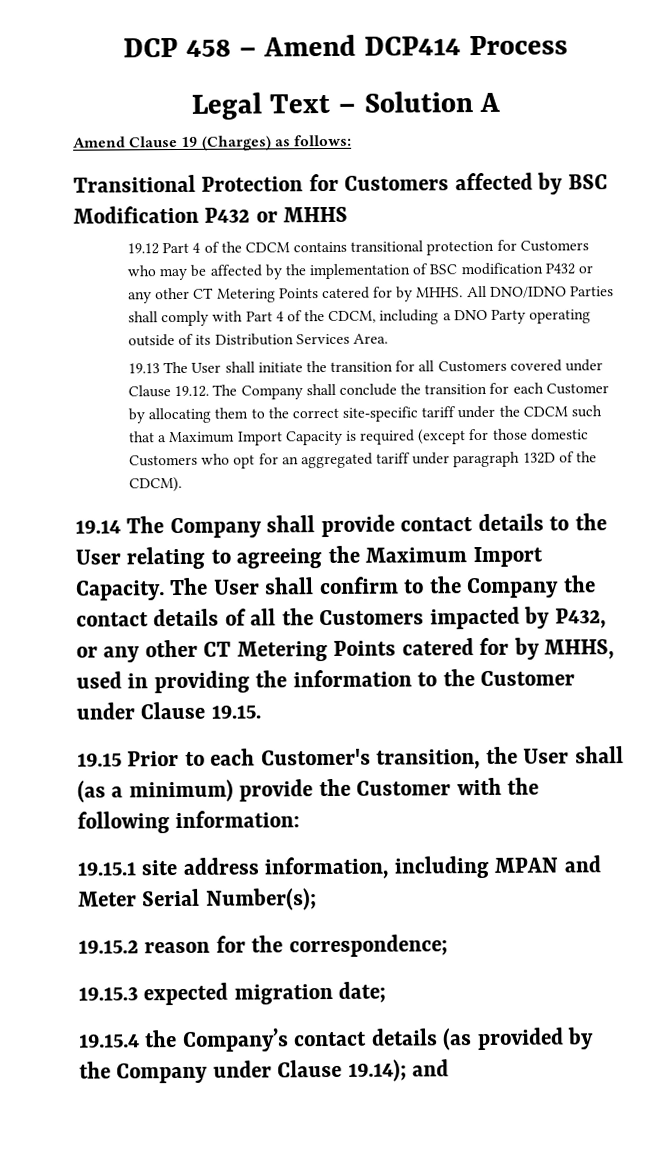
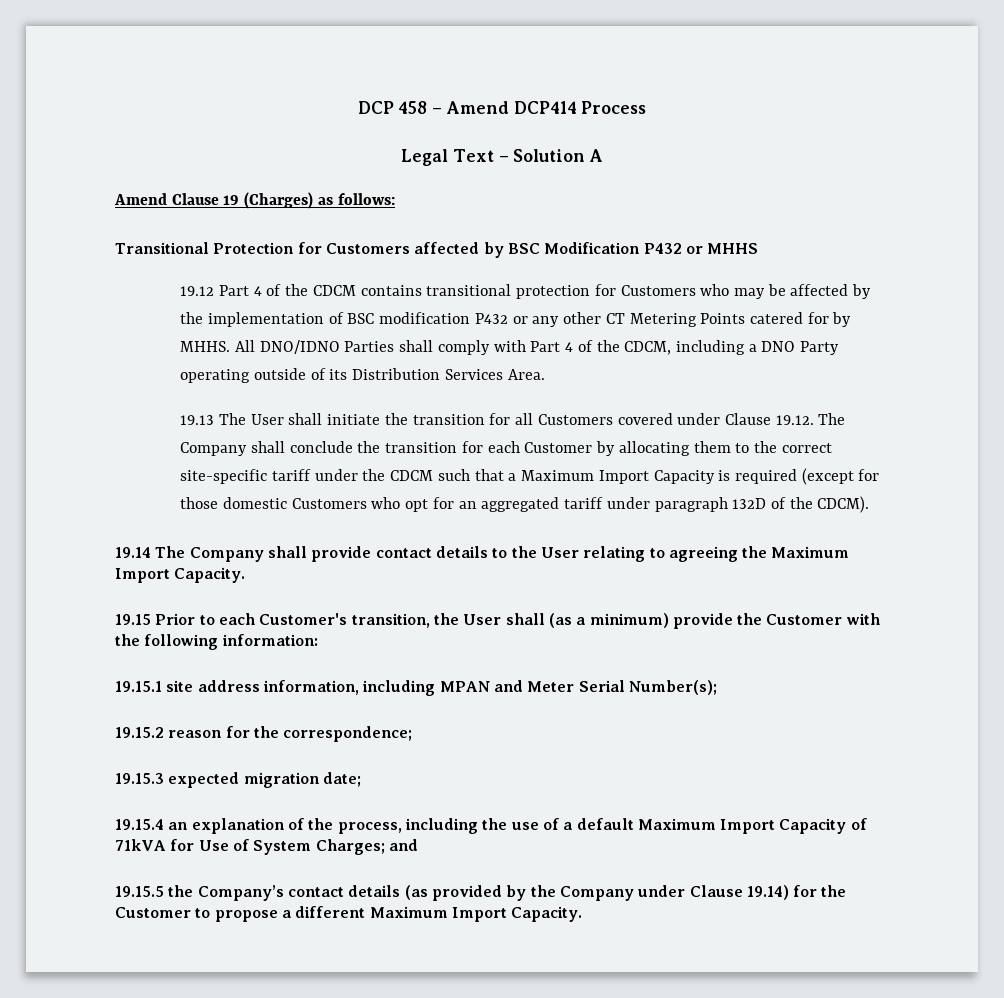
- The User shall confirm to the Company the contact details of all the Customers impacted by P432, or any other CT Metering Points catered for by MHHS, used in providing the information to the Customer under Clause 19.15.
- 19.15.4 the Company’s contact details (as provided by the Company under Clause 19.14); and
+ 19.15.4 an explanation of the process, including the use of a default Maximum Import Capacity of 71kVA for Use of System Charges; and
+ 19.15.5 the Company’s contact details (as provided by the Company under Clause 19.14) for the Customer to propose a different Maximum Import Capacity.

